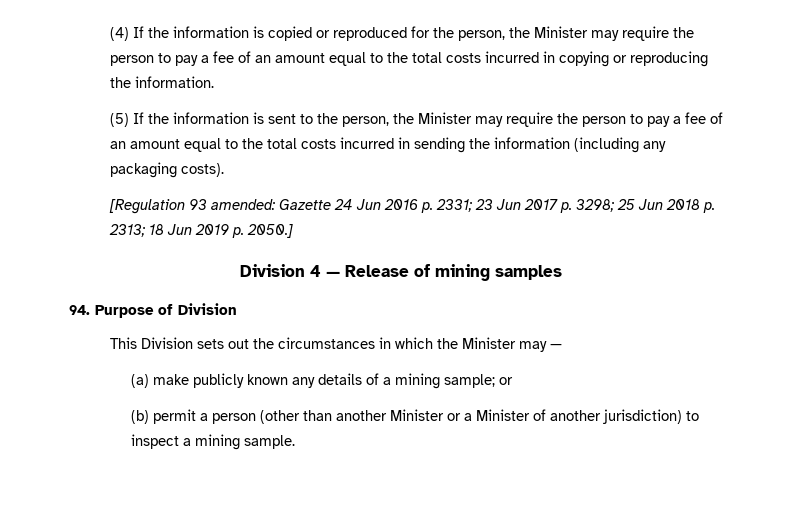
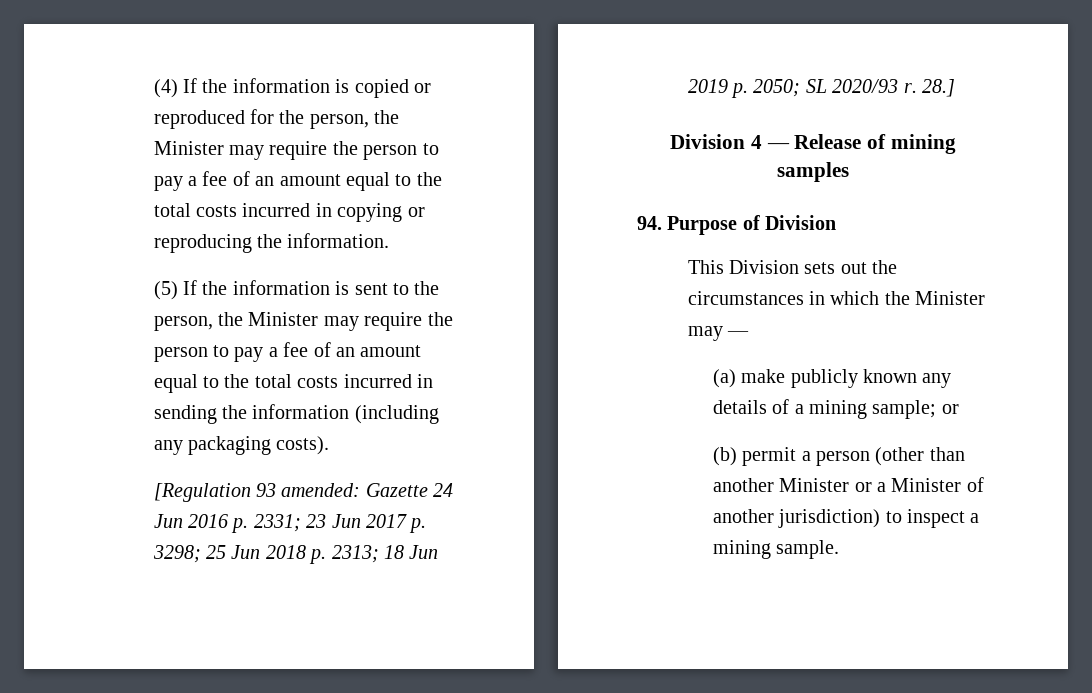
- [Regulation 93 amended: Gazette 24 Jun 2016 p. 2331; 23 Jun 2017 p. 3298; 25 Jun 2018 p. 2313; 18 Jun 2019 p. 2050.]
+ [Regulation 93 amended: Gazette 24 Jun 2016 p. 2331; 23 Jun 2017 p. 3298; 25 Jun 2018 p. 2313; 18 Jun 2019 p. 2050; SL 2020/93 r. 28.]

